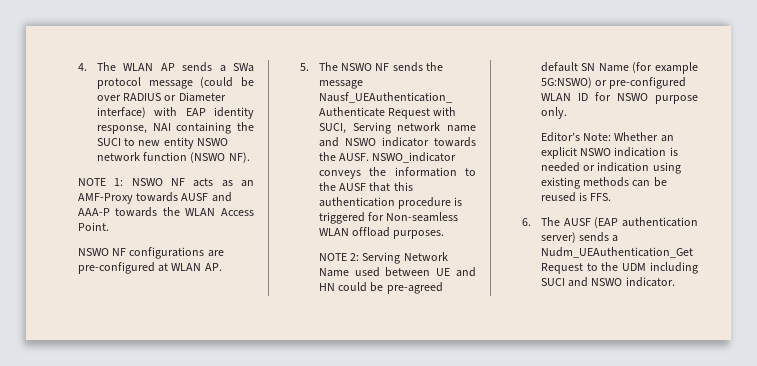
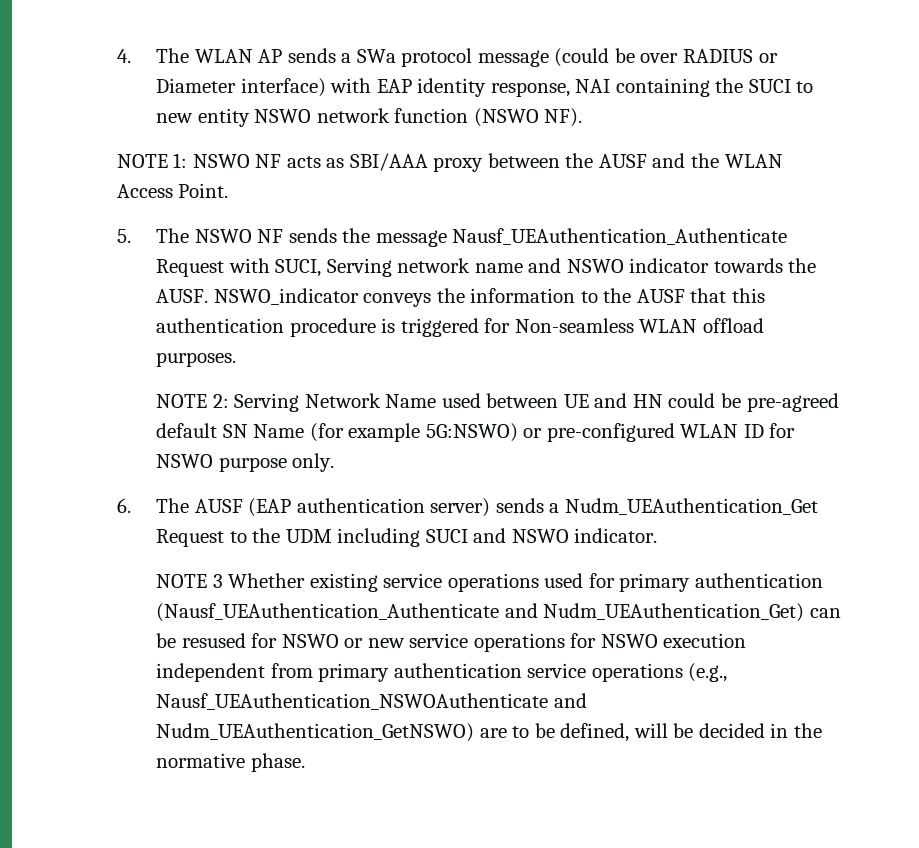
- NOTE 1: NSWO NF acts as an AMF-Proxy towards AUSF and AAA-P towards the WLAN Access Point.
- NSWO NF configurations are pre-configured at WLAN AP.
+ NOTE 1: NSWO NF acts as SBI/AAA proxy between the AUSF and the WLAN Access Point.
- Editor’s Note: Whether an explicit NSWO indication is needed or indication using existing methods can be reused is FFS.
+ NOTE 3 Whether existing service operations used for primary authentication (Nausf_UEAuthentication_Authenticate and Nudm_UEAuthentication_Get) can be resused for NSWO or new service operations for NSWO execution independent from primary authentication service operations (e.g., Nausf_UEAuthentication_NSWOAuthenticate and Nudm_UEAuthentication_GetNSWO) are to be defined, will be decided in the normative phase.

